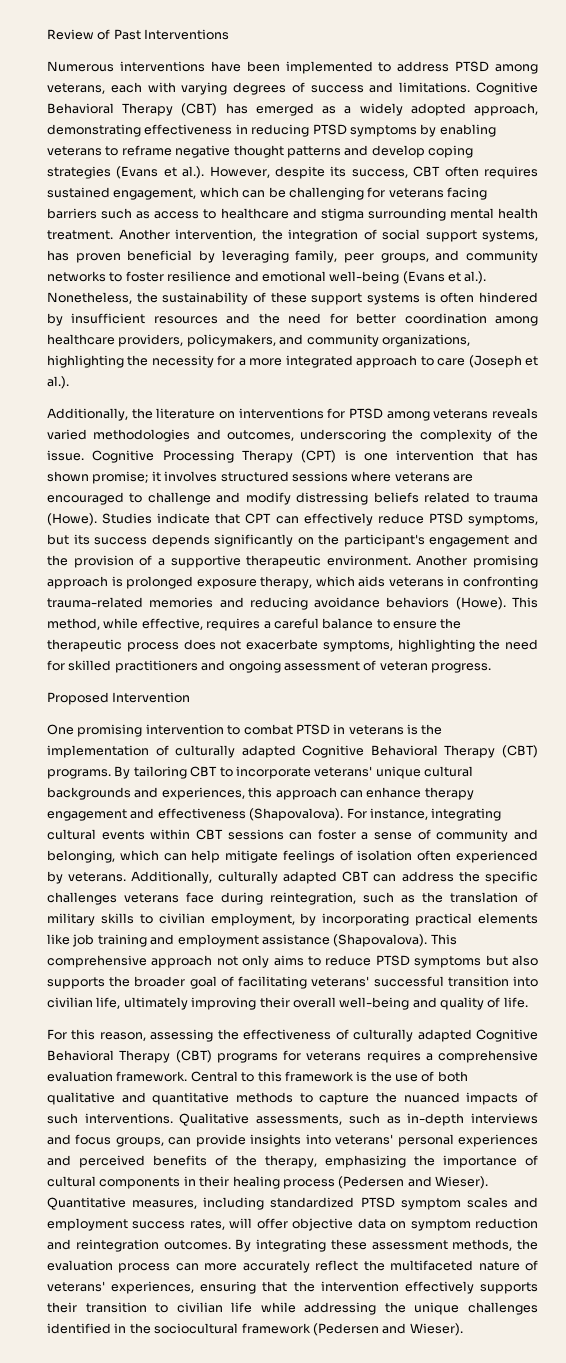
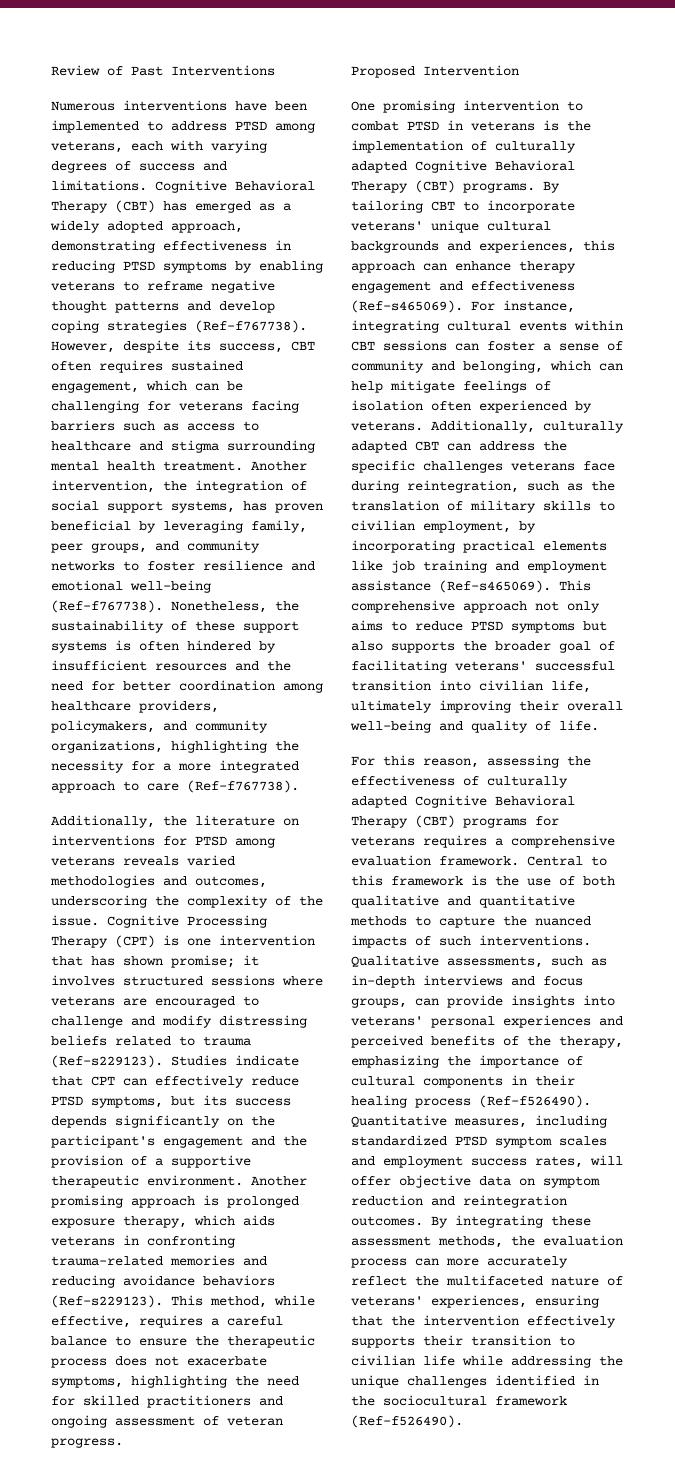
- Cognitive Behavioral Therapy (CBT) has emerged as a widely adopted approach, demonstrating effectiveness in reducing PTSD symptoms by enabling veterans to reframe negative thought patterns and develop coping strategies (Evans et al.). However, despite its success, CBT often requires sustained engagement, which can be challenging for veterans facing barriers such as access to healthcare and stigma surrounding mental health treatment.
+ Cognitive Behavioral Therapy (CBT) has emerged as a widely adopted approach, demonstrating effectiveness in reducing PTSD symptoms by enabling veterans to reframe negative thought patterns and develop coping strategies (Ref-f767738). However, despite its success, CBT often requires sustained engagement, which can be challenging for veterans facing barriers such as access to healthcare and stigma surrounding mental health treatment.
- Another intervention, the integration of social support systems, has proven beneficial by leveraging family, peer groups, and community networks to foster resilience and emotional well-being (Evans et al.). Nonetheless, the sustainability of these support systems is often hindered by insufficient resources and the need for better coordination among healthcare providers, policymakers, and community organizations, highlighting the necessity for a more integrated approach to care (Joseph et al.).
+ Another intervention, the integration of social support systems, has proven beneficial by leveraging family, peer groups, and community networks to foster resilience and emotional well-being (Ref-f767738). Nonetheless, the sustainability of these support systems is often hindered by insufficient resources and the need for better coordination among healthcare providers, policymakers, and community organizations, highlighting the necessity for a more integrated approach to care (Ref-f767738).
- Cognitive Processing Therapy (CPT) is one intervention that has shown promise; it involves structured sessions where veterans are encouraged to challenge and modify distressing beliefs related to trauma (Howe).
+ Cognitive Processing Therapy (CPT) is one intervention that has shown promise; it involves structured sessions where veterans are encouraged to challenge and modify distressing beliefs related to trauma (Ref-s229123).
- Another promising approach is prolonged exposure therapy, which aids veterans in confronting trauma-related memories and reducing avoidance behaviors (Howe).
+ Another promising approach is prolonged exposure therapy, which aids veterans in confronting trauma-related memories and reducing avoidance behaviors (Ref-s229123).
- By tailoring CBT to incorporate veterans' unique cultural backgrounds and experiences, this approach can enhance therapy engagement and effectiveness (Shapovalova).
+ By tailoring CBT to incorporate veterans' unique cultural backgrounds and experiences, this approach can enhance therapy engagement and effectiveness (Ref-s465069).
- Additionally, culturally adapted CBT can address the specific challenges veterans face during reintegration, such as the translation of military skills to civilian employment, by incorporating practical elements like job training and employment assistance (Shapovalova).
+ Additionally, culturally adapted CBT can address the specific challenges veterans face during reintegration, such as the translation of military skills to civilian employment, by incorporating practical elements like job training and employment assistance (Ref-s465069).
- Qualitative assessments, such as in-depth interviews and focus groups, can provide insights into veterans' personal experiences and perceived benefits of the therapy, emphasizing the importance of cultural components in their healing process (Pedersen and Wieser).
+ Qualitative assessments, such as in-depth interviews and focus groups, can provide insights into veterans' personal experiences and perceived benefits of the therapy, emphasizing the importance of cultural components in their healing process (Ref-f526490).
- By integrating these assessment methods, the evaluation process can more accurately reflect the multifaceted nature of veterans' experiences, ensuring that the intervention effectively supports their transition to civilian life while addressing the unique challenges identified in the sociocultural framework (Pedersen and Wieser).
+ By integrating these assessment methods, the evaluation process can more accurately reflect the multifaceted nature of veterans' experiences, ensuring that the intervention effectively supports their transition to civilian life while addressing the unique challenges identified in the sociocultural framework (Ref-f526490).

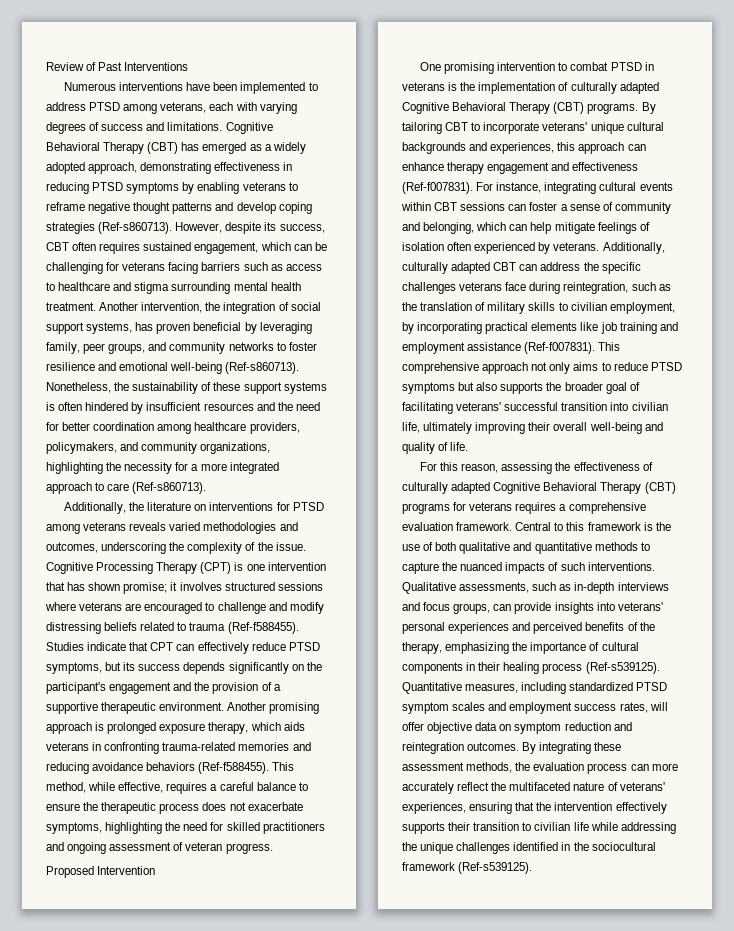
- Cognitive Behavioral Therapy (CBT) has emerged as a widely adopted approach, demonstrating effectiveness in reducing PTSD symptoms by enabling veterans to reframe negative thought patterns and develop coping strategies (Ref-f767738).
+ Cognitive Behavioral Therapy (CBT) has emerged as a widely adopted approach, demonstrating effectiveness in reducing PTSD symptoms by enabling veterans to reframe negative thought patterns and develop coping strategies (Ref-s860713).
- Another intervention, the integration of social support systems, has proven beneficial by leveraging family, peer groups, and community networks to foster resilience and emotional well-being (Ref-f767738).
+ Another intervention, the integration of social support systems, has proven beneficial by leveraging family, peer groups, and community networks to foster resilience and emotional well-being (Ref-s860713).
- Nonetheless, the sustainability of these support systems is often hindered by insufficient resources and the need for better coordination among healthcare providers, policymakers, and community organizations, highlighting the necessity for a more integrated approach to care (Ref-f767738).
+ Nonetheless, the sustainability of these support systems is often hindered by insufficient resources and the need for better coordination among healthcare providers, policymakers, and community organizations, highlighting the necessity for a more integrated approach to care (Ref-s860713).
- Cognitive Processing Therapy (CPT) is one intervention that has shown promise; it involves structured sessions where veterans are encouraged to challenge and modify distressing beliefs related to trauma (Ref-s229123).
+ Cognitive Processing Therapy (CPT) is one intervention that has shown promise; it involves structured sessions where veterans are encouraged to challenge and modify distressing beliefs related to trauma (Ref-f588455).
- Another promising approach is prolonged exposure therapy, which aids veterans in confronting trauma-related memories and reducing avoidance behaviors (Ref-s229123).
+ Another promising approach is prolonged exposure therapy, which aids veterans in confronting trauma-related memories and reducing avoidance behaviors (Ref-f588455).
- By tailoring CBT to incorporate veterans' unique cultural backgrounds and experiences, this approach can enhance therapy engagement and effectiveness (Ref-s465069).
+ By tailoring CBT to incorporate veterans' unique cultural backgrounds and experiences, this approach can enhance therapy engagement and effectiveness (Ref-f007831).
- Additionally, culturally adapted CBT can address the specific challenges veterans face during reintegration, such as the translation of military skills to civilian employment, by incorporating practical elements like job training and employment assistance (Ref-s465069).
+ Additionally, culturally adapted CBT can address the specific challenges veterans face during reintegration, such as the translation of military skills to civilian employment, by incorporating practical elements like job training and employment assistance (Ref-f007831).
- Qualitative assessments, such as in-depth interviews and focus groups, can provide insights into veterans' personal experiences and perceived benefits of the therapy, emphasizing the importance of cultural components in their healing process (Ref-f526490).
+ Qualitative assessments, such as in-depth interviews and focus groups, can provide insights into veterans' personal experiences and perceived benefits of the therapy, emphasizing the importance of cultural components in their healing process (Ref-s539125).
- By integrating these assessment methods, the evaluation process can more accurately reflect the multifaceted nature of veterans' experiences, ensuring that the intervention effectively supports their transition to civilian life while addressing the unique challenges identified in the sociocultural framework (Ref-f526490).
+ By integrating these assessment methods, the evaluation process can more accurately reflect the multifaceted nature of veterans' experiences, ensuring that the intervention effectively supports their transition to civilian life while addressing the unique challenges identified in the sociocultural framework (Ref-s539125).

